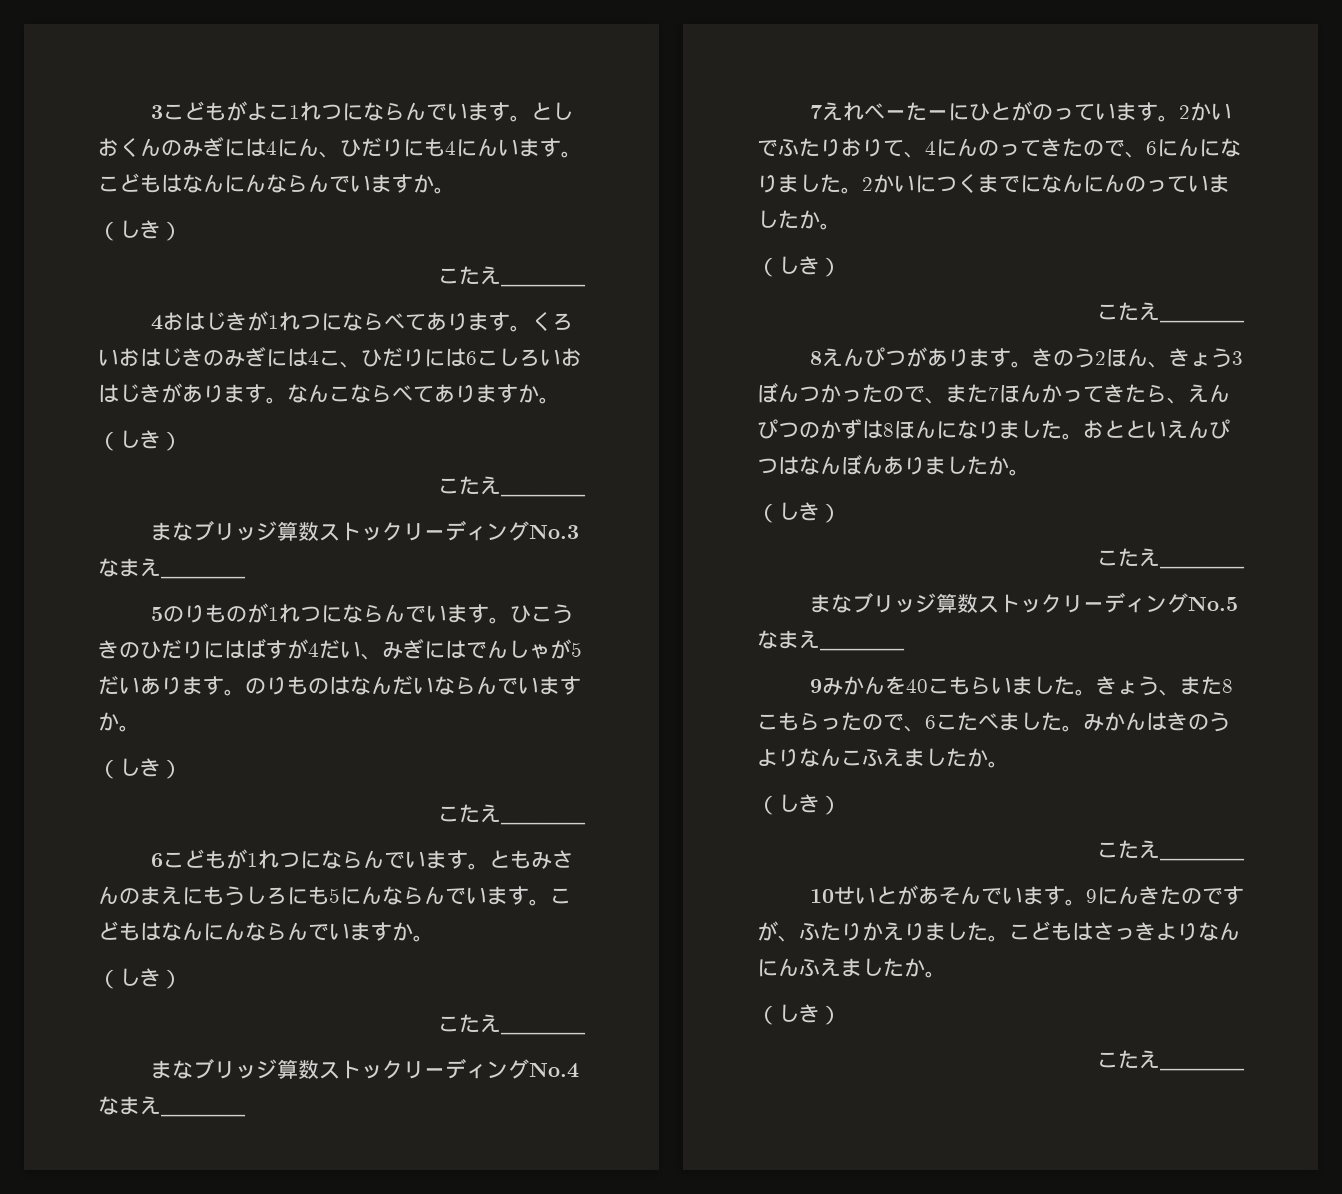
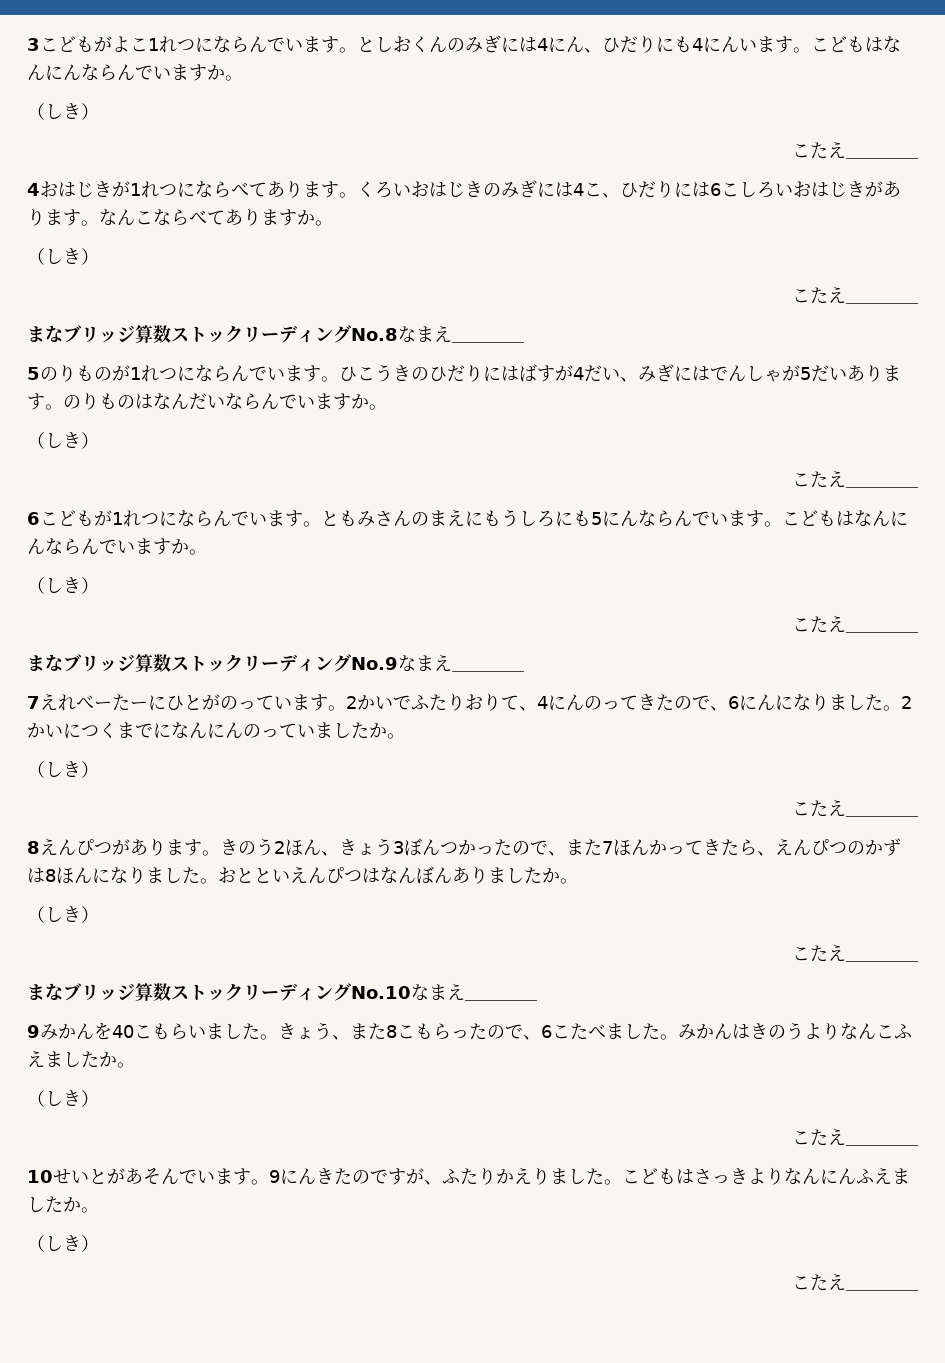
- まなブリッジ算数ストックリーディングNo.3なまえ＿＿＿＿
+ まなブリッジ算数ストックリーディングNo.8なまえ＿＿＿＿
- まなブリッジ算数ストックリーディングNo.4なまえ＿＿＿＿
+ まなブリッジ算数ストックリーディングNo.9なまえ＿＿＿＿
- まなブリッジ算数ストックリーディングNo.5なまえ＿＿＿＿
+ まなブリッジ算数ストックリーディングNo.10なまえ＿＿＿＿

